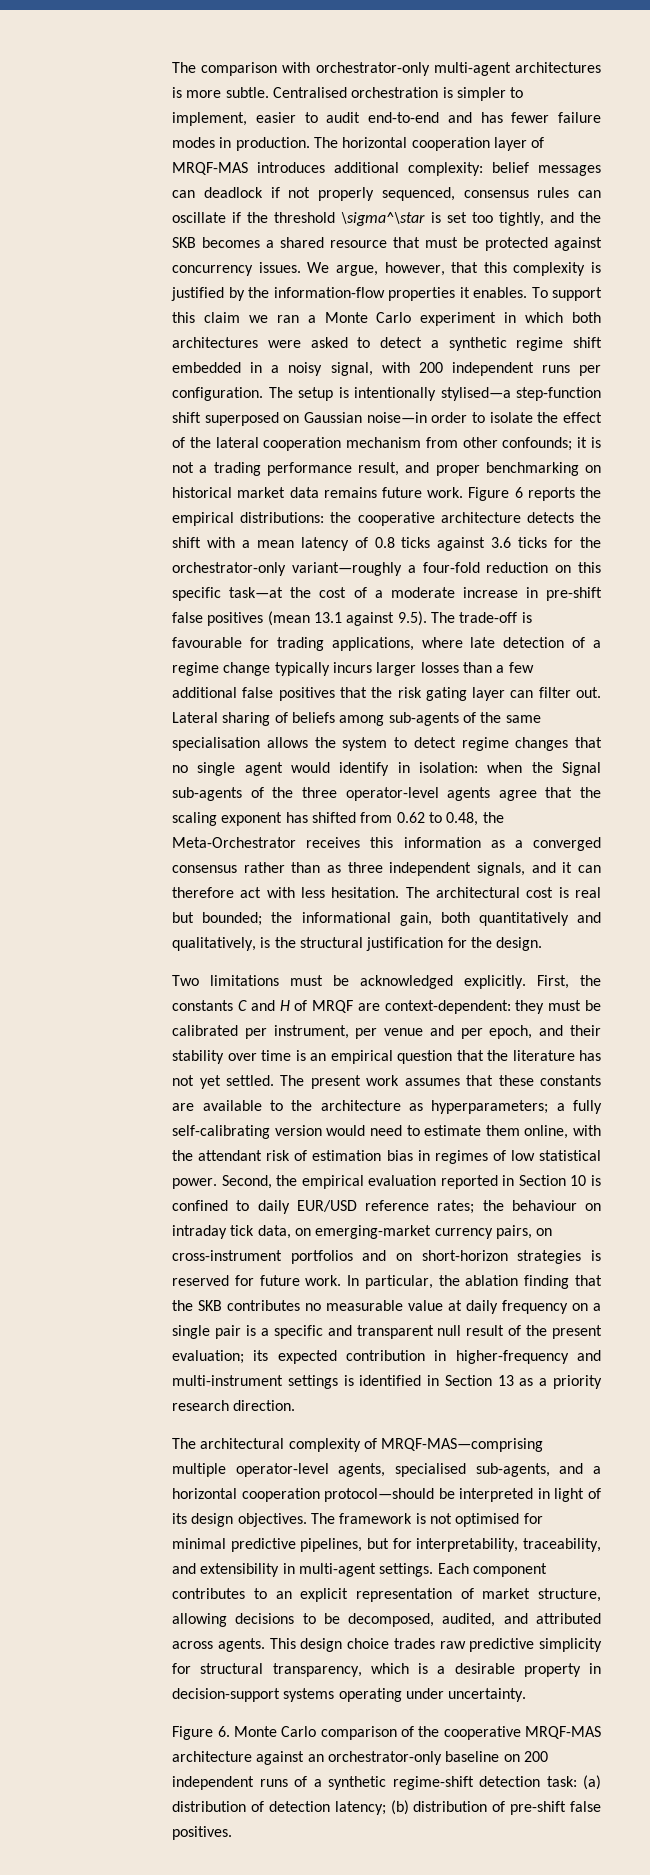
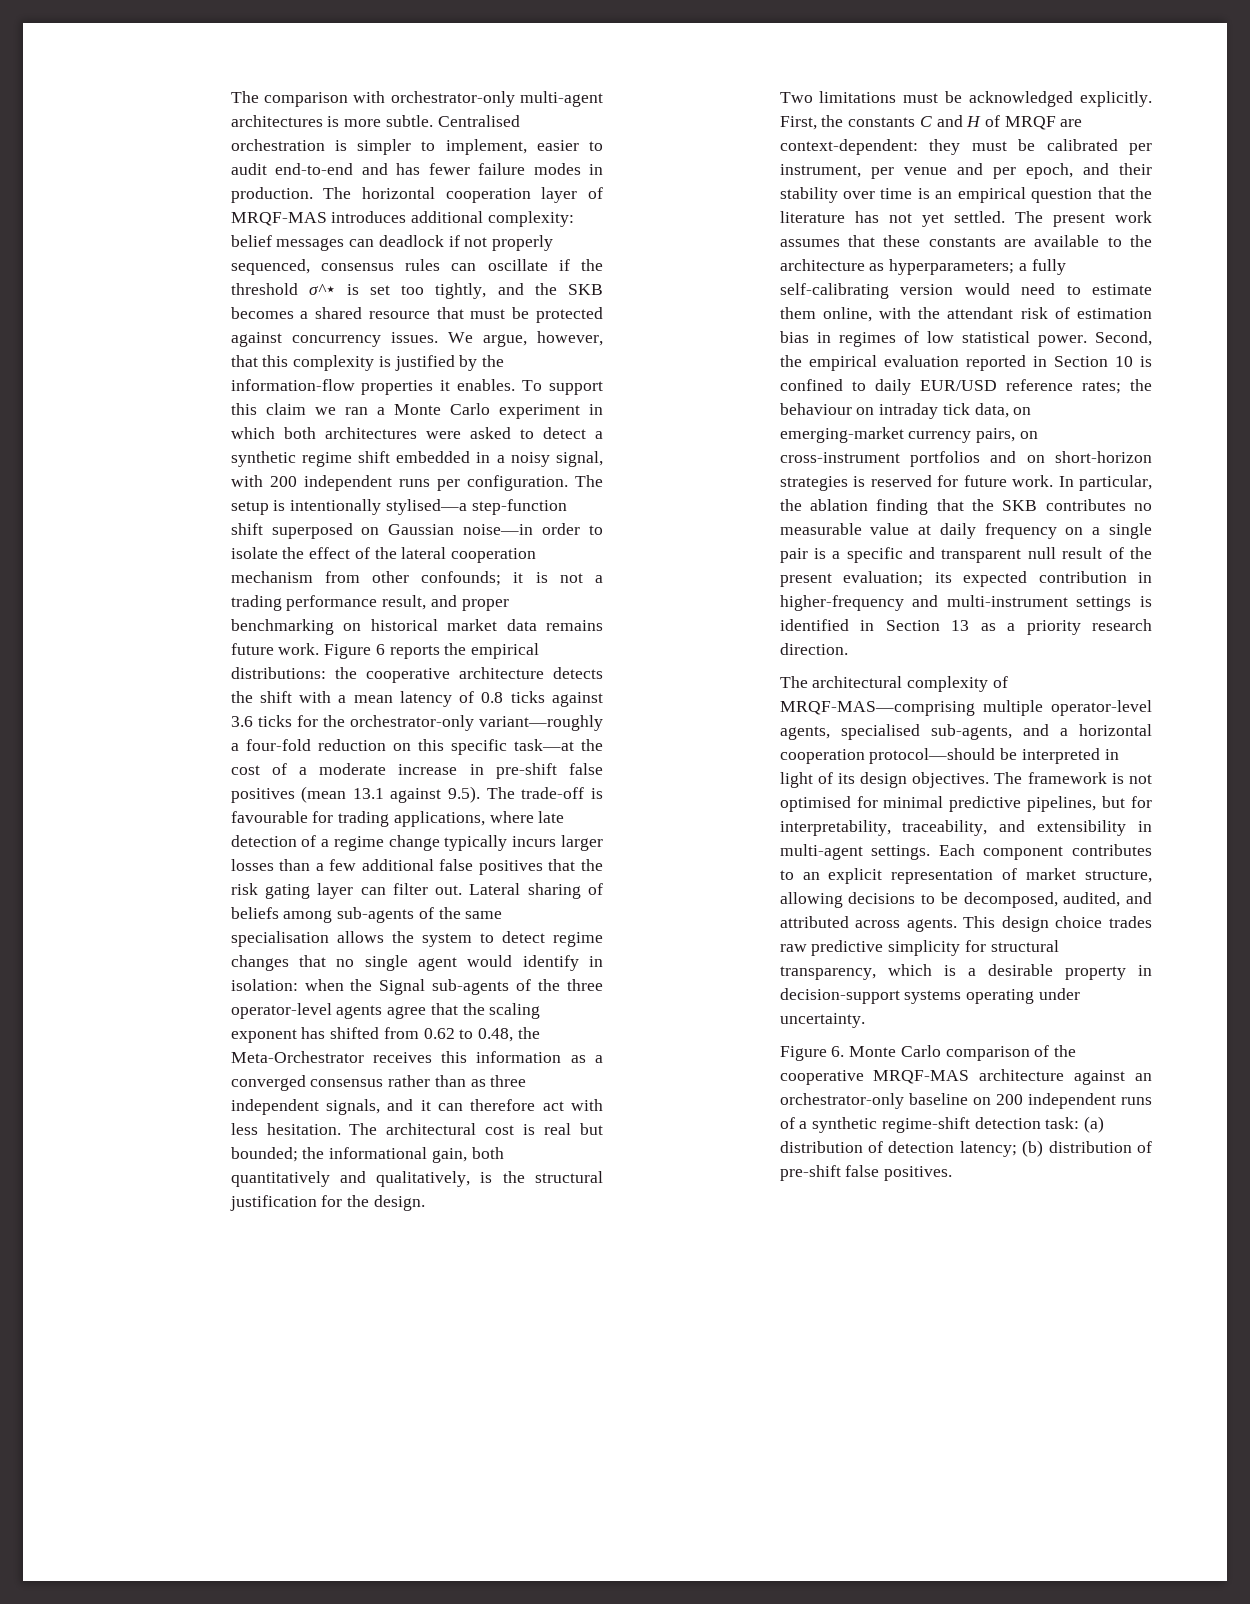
- The horizontal cooperation layer of MRQF-MAS introduces additional complexity: belief messages can deadlock if not properly sequenced, consensus rules can oscillate if the threshold \sigma^\star is set too tightly, and the SKB becomes a shared resource that must be protected against concurrency issues.
+ The horizontal cooperation layer of MRQF-MAS introduces additional complexity: belief messages can deadlock if not properly sequenced, consensus rules can oscillate if the threshold σ^⋆ is set too tightly, and the SKB becomes a shared resource that must be protected against concurrency issues.

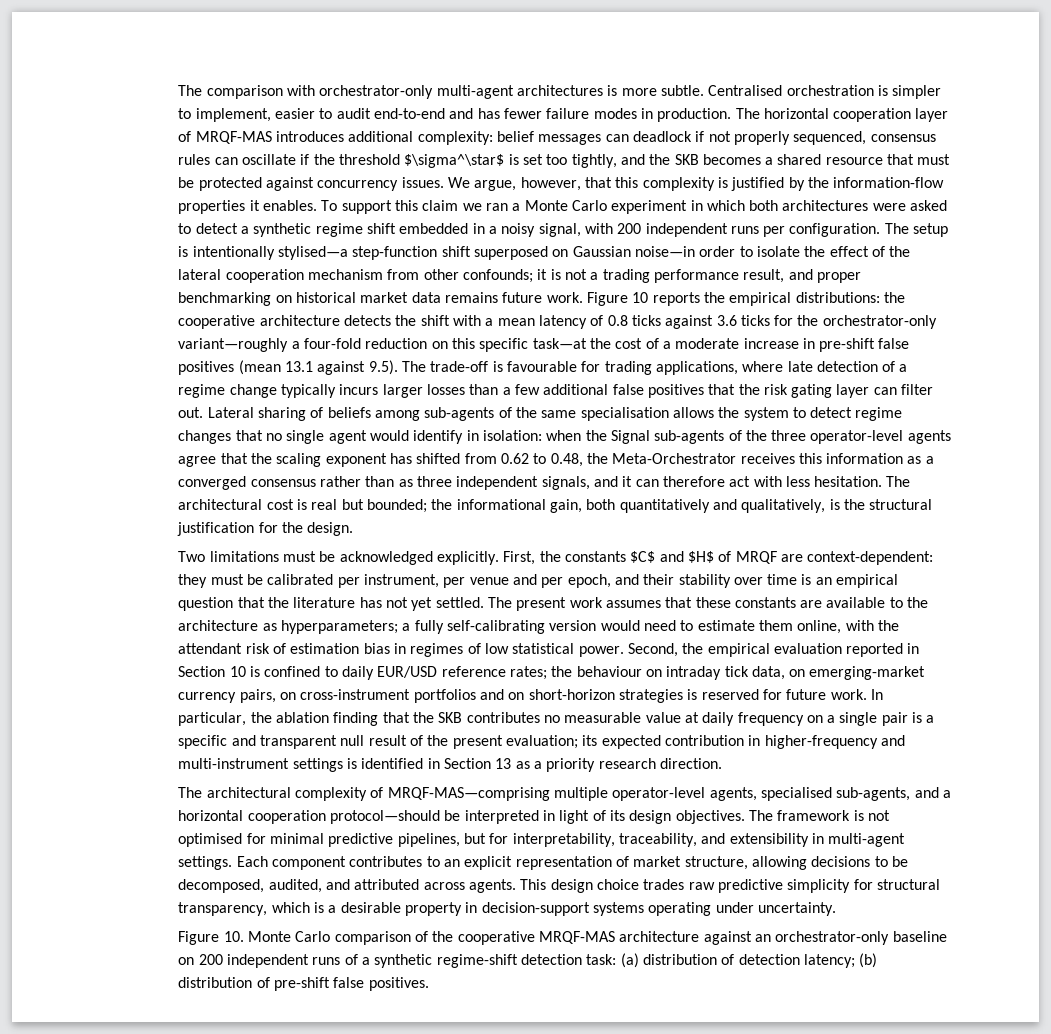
- The horizontal cooperation layer of MRQF-MAS introduces additional complexity: belief messages can deadlock if not properly sequenced, consensus rules can oscillate if the threshold σ^⋆ is set too tightly, and the SKB becomes a shared resource that must be protected against concurrency issues.
+ The horizontal cooperation layer of MRQF-MAS introduces additional complexity: belief messages can deadlock if not properly sequenced, consensus rules can oscillate if the threshold $\sigma^\star$ is set too tightly, and the SKB becomes a shared resource that must be protected against concurrency issues.
- Figure 6 reports the empirical distributions:
+ Figure 10 reports the empirical distributions:
- First, the constants C and H of MRQF are context-dependent: they must be calibrated per instrument, per venue and per epoch, and their stability over time is an empirical question that the literature has not yet settled.
+ First, the constants $C$ and $H$ of MRQF are context-dependent: they must be calibrated per instrument, per venue and per epoch, and their stability over time is an empirical question that the literature has not yet settled.
- Figure 6. Monte Carlo comparison of the cooperative MRQF-MAS architecture against an orchestrator-only baseline on 200 independent runs of a synthetic regime-shift detection task: (a) distribution of detection latency; (b) distribution of pre-shift false positives.
+ Figure 10. Monte Carlo comparison of the cooperative MRQF-MAS architecture against an orchestrator-only baseline on 200 independent runs of a synthetic regime-shift detection task: (a) distribution of detection latency; (b) distribution of pre-shift false positives.

